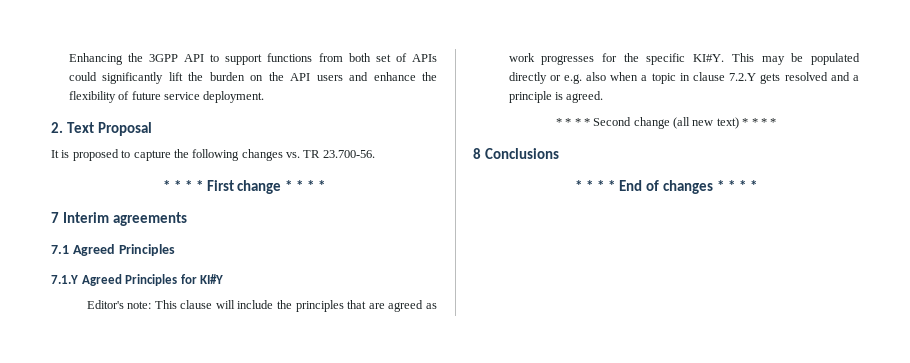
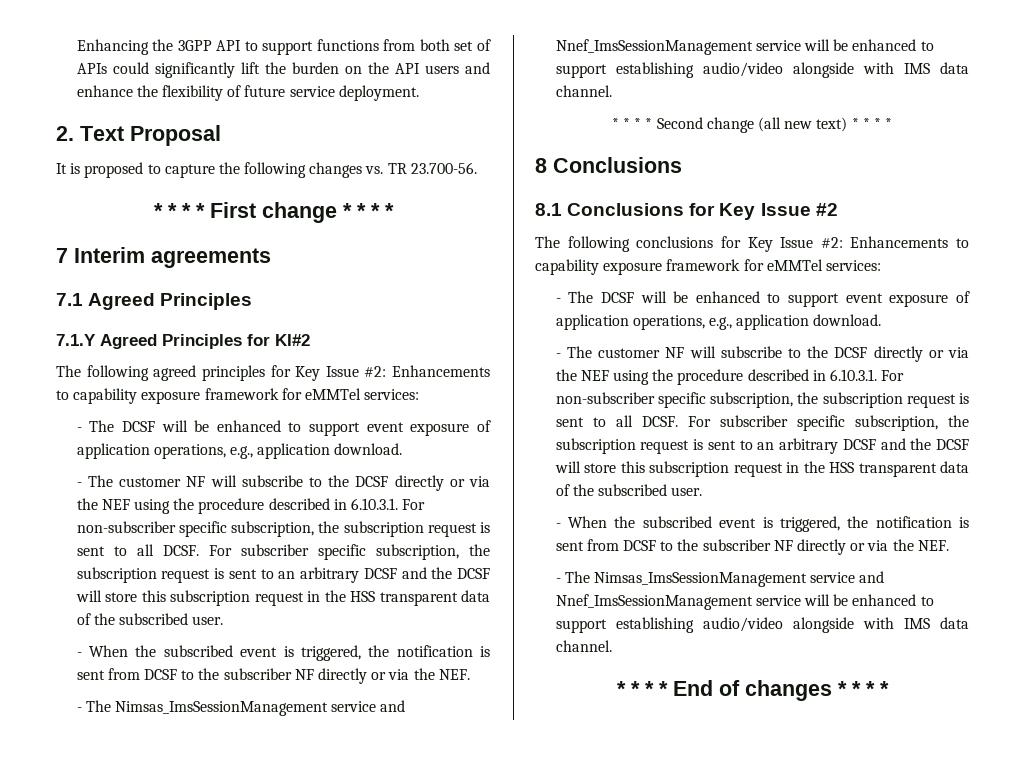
- 7.1.Y Agreed Principles for KI#Y
- Editor's note: This clause will include the principles that are agreed as work progresses for the specific KI#Y. This may be populated directly or e.g. also when a topic in clause 7.2.Y gets resolved and a principle is agreed.
+ 7.1.Y Agreed Principles for KI#2
+ The following agreed principles for Key Issue #2: Enhancements to capability exposure framework for eMMTel services:
+ - The DCSF will be enhanced to support event exposure of application operations, e.g., application download.
+ - The customer NF will subscribe to the DCSF directly or via the NEF using the procedure described in 6.10.3.1. For non-subscriber specific subscription, the subscription request is sent to all DCSF. For subscriber specific subscription, the subscription request is sent to an arbitrary DCSF and the DCSF will store this subscription request in the HSS transparent data of the subscribed user.
+ - When the subscribed event is triggered, the notification is sent from DCSF to the subscriber NF directly or via the NEF.
+ - The Nimsas_ImsSessionManagement service and Nnef_ImsSessionManagement service will be enhanced to support establishing audio/video alongside with IMS data channel.
+ 8.1 Conclusions for Key Issue #2
+ The following conclusions for Key Issue #2: Enhancements to capability exposure framework for eMMTel services:
+ - The DCSF will be enhanced to support event exposure of application operations, e.g., application download.
+ - The customer NF will subscribe to the DCSF directly or via the NEF using the procedure described in 6.10.3.1. For non-subscriber specific subscription, the subscription request is sent to all DCSF. For subscriber specific subscription, the subscription request is sent to an arbitrary DCSF and the DCSF will store this subscription request in the HSS transparent data of the subscribed user.
+ - When the subscribed event is triggered, the notification is sent from DCSF to the subscriber NF directly or via the NEF.
+ - The Nimsas_ImsSessionManagement service and Nnef_ImsSessionManagement service will be enhanced to support establishing audio/video alongside with IMS data channel.

